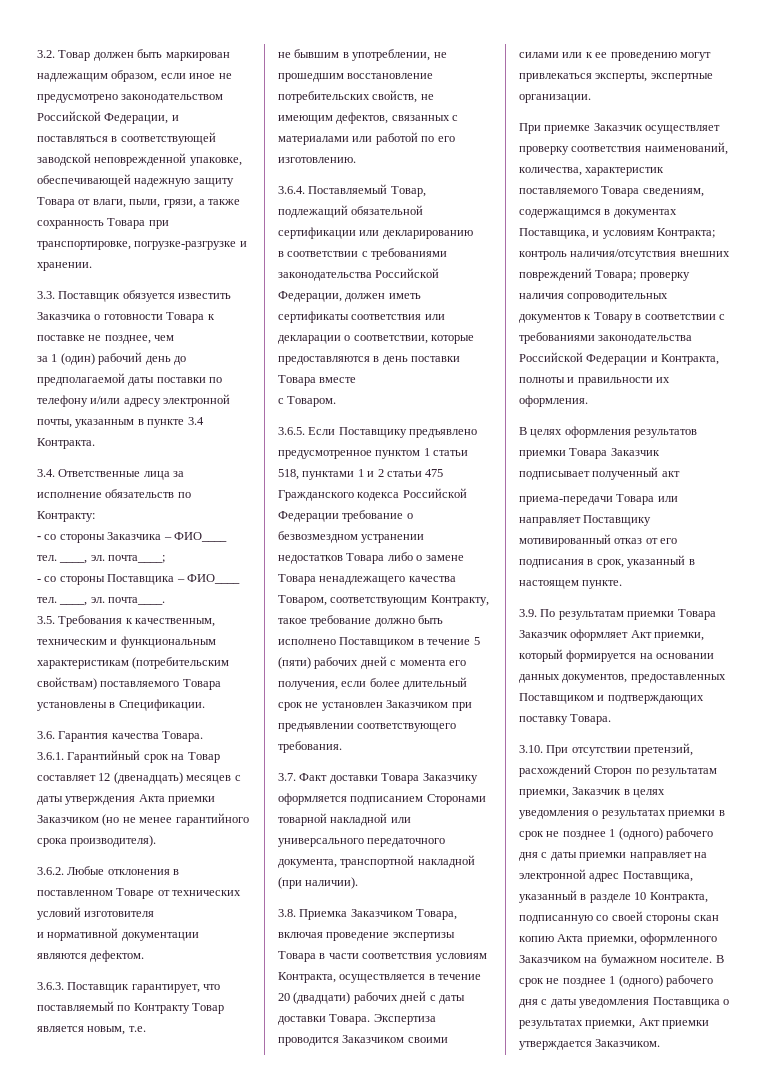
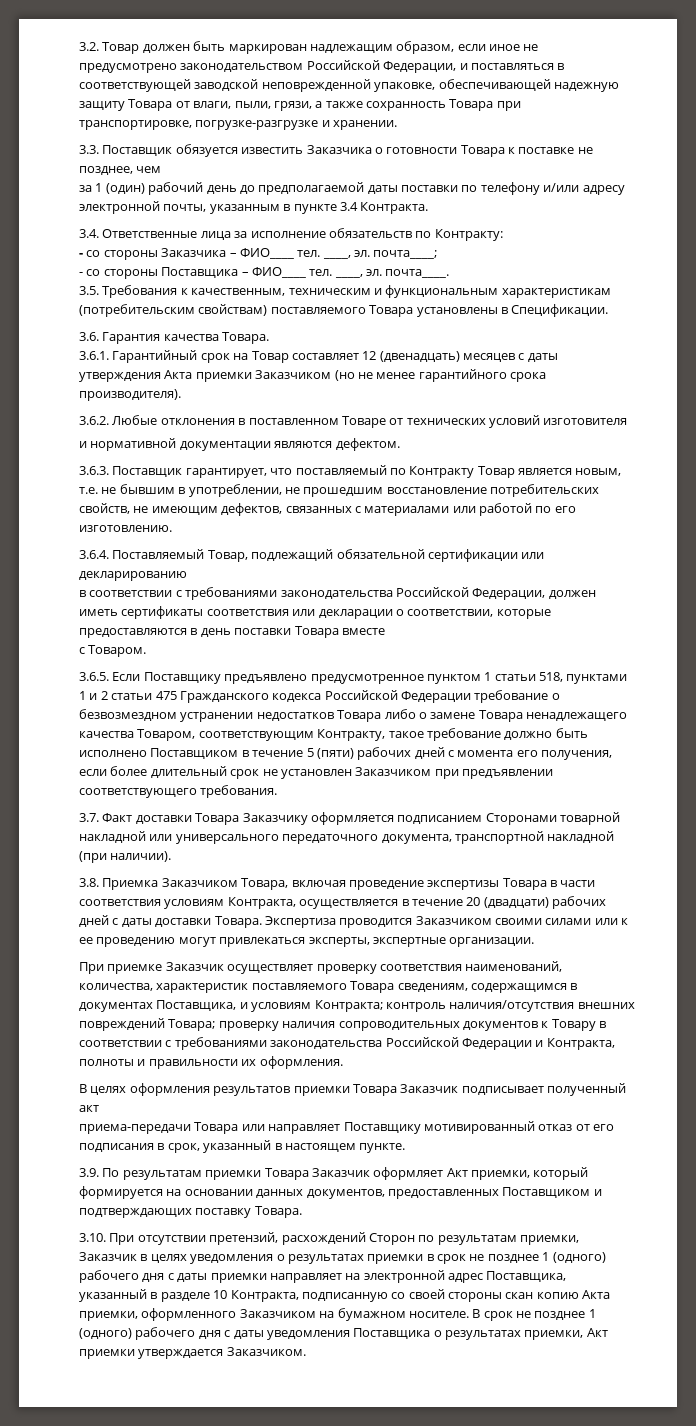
- 3.6.3. Поставщик гарантирует, что поставляемый по Контракту Товар является новым, т.е.
- не бывшим в употреблении, не прошедшим восстановление потребительских свойств, не имеющим дефектов, связанных с материалами или работой по его изготовлению.
+ 3.6.3. Поставщик гарантирует, что поставляемый по Контракту Товар является новым, т.е. не бывшим в употреблении, не прошедшим восстановление потребительских свойств, не имеющим дефектов, связанных с материалами или работой по его изготовлению.

